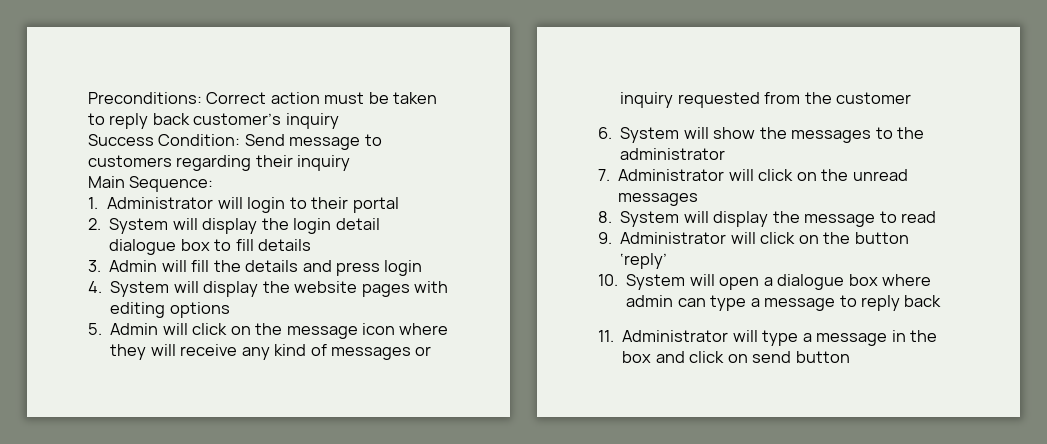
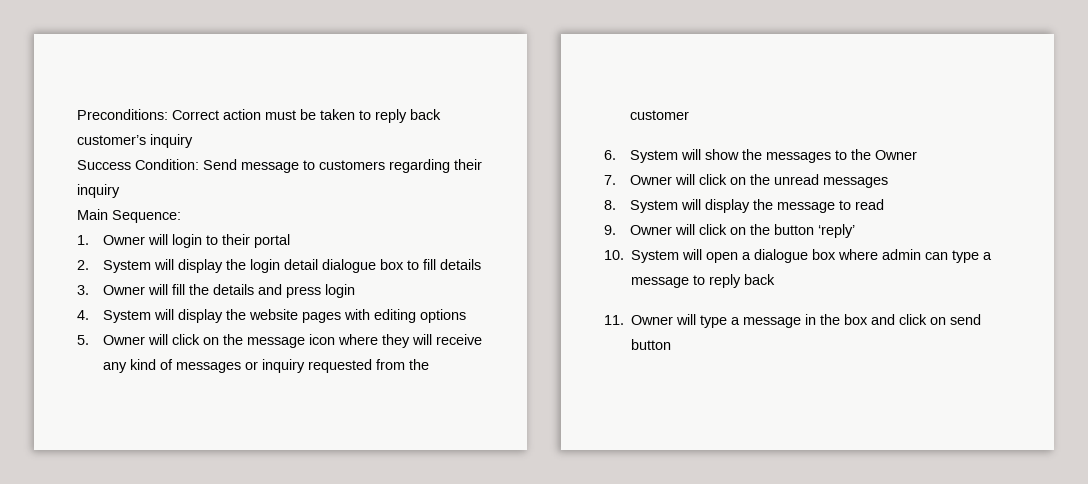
- 1. Administrator will login to their portal
+ 1. Owner will login to their portal
- 3. Admin will fill the details and press login
+ 3. Owner will fill the details and press login
- 5. Admin will click on the message icon where they will receive any kind of messages or inquiry requested from the customer
+ 5. Owner will click on the message icon where they will receive any kind of messages or inquiry requested from the customer
- 6. System will show the messages to the administrator
+ 6. System will show the messages to the Owner
- 7. Administrator will click on the unread messages
+ 7. Owner will click on the unread messages
- 9. Administrator will click on the button ‘reply’
+ 9. Owner will click on the button ‘reply’
- 11. Administrator will type a message in the box and click on send button
+ 11. Owner will type a message in the box and click on send button

